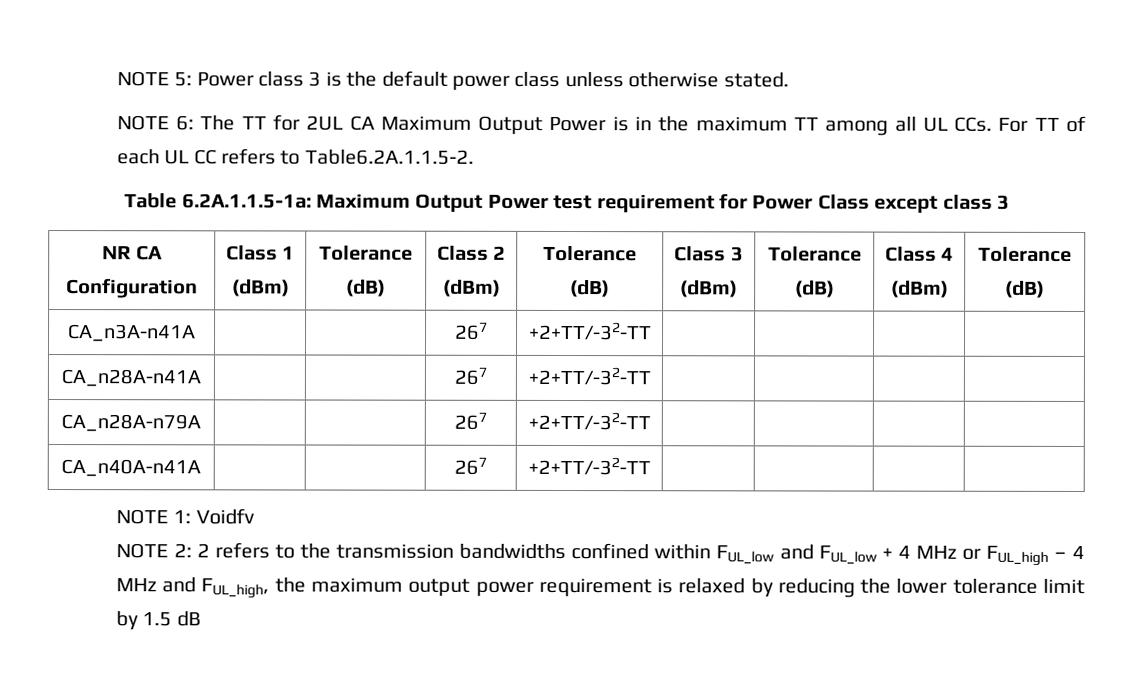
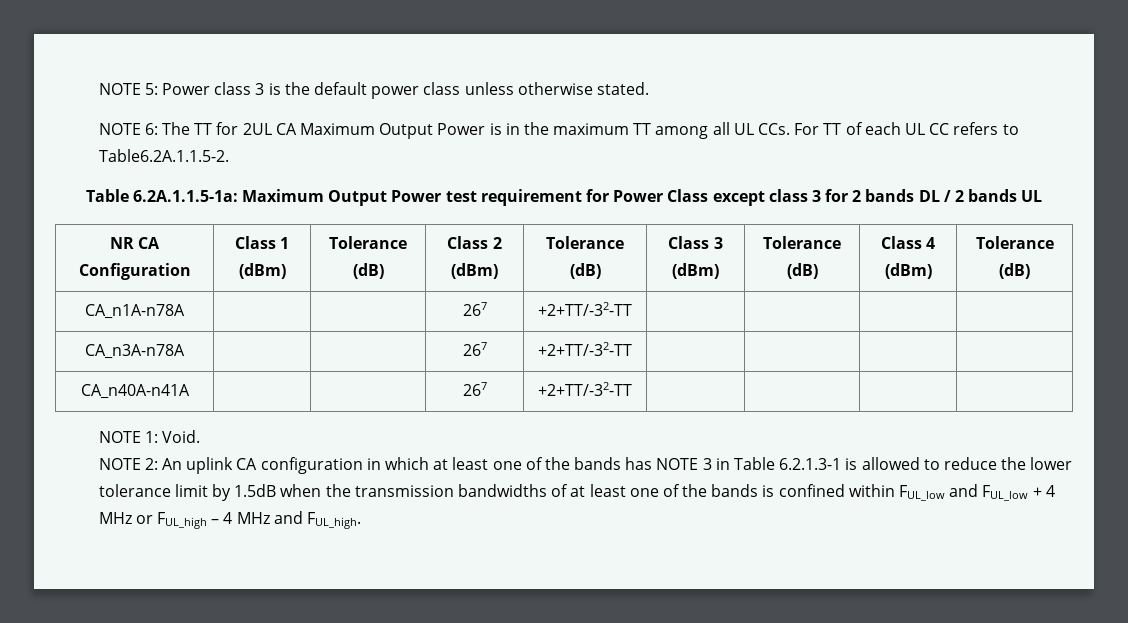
- Table 6.2A.1.1.5-1a: Maximum Output Power test requirement for Power Class except class 3
+ Table 6.2A.1.1.5-1a: Maximum Output Power test requirement for Power Class except class 3 for 2 bands DL / 2 bands UL
- CA_n3A-n41A | | | 267 | +2+TT/-32-TT | | | |
- CA_n28A-n41A | | | 267 | +2+TT/-32-TT | | | |
- CA_n28A-n79A | | | 267 | +2+TT/-32-TT | | | |
+ CA_n1A-n78A | | | 267 | +2+TT/-32-TT | | | |
+ CA_n3A-n78A | | | 267 | +2+TT/-32-TT | | | |
- NOTE 1: Voidfv
+ NOTE 1: Void.
- NOTE 2: 2 refers to the transmission bandwidths confined within FUL_low and FUL_low + 4 MHz or FUL_high – 4 MHz and FUL_high, the maximum output power requirement is relaxed by reducing the lower tolerance limit by 1.5 dB
+ NOTE 2: An uplink CA configuration in which at least one of the bands has NOTE 3 in Table 6.2.1.3-1 is allowed to reduce the lower tolerance limit by 1.5dB when the transmission bandwidths of at least one of the bands is confined within FUL_low and FUL_low + 4 MHz or FUL_high – 4 MHz and FUL_high.

